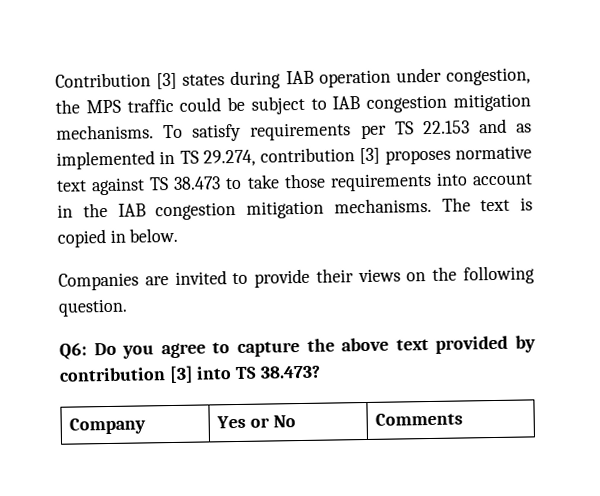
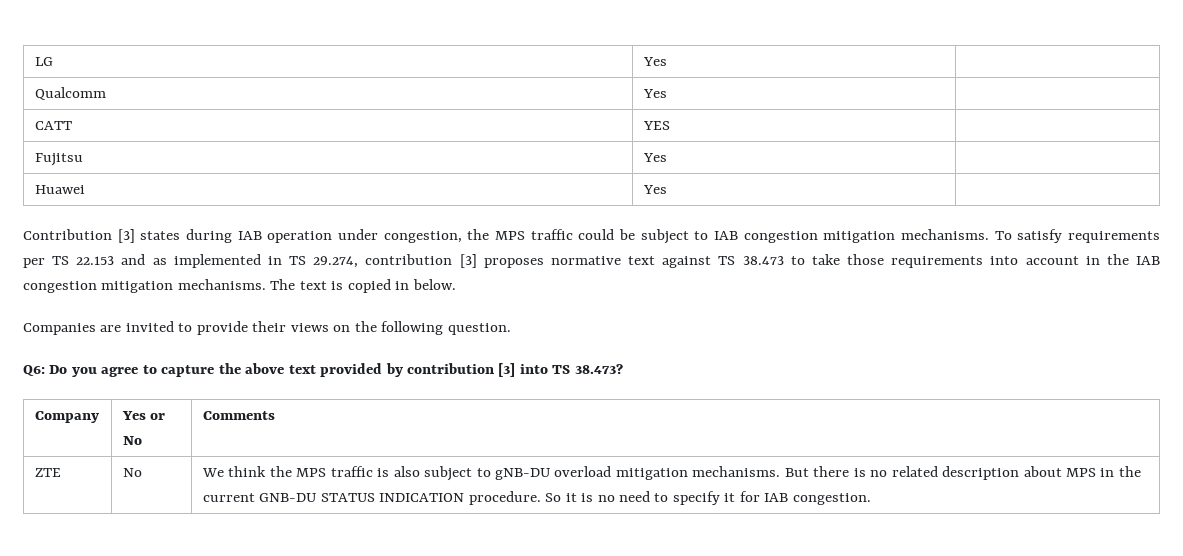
+ LG | Yes |
+ Qualcomm | Yes |
+ CATT | YES |
+ Fujitsu | Yes |
+ Huawei | Yes |
+ ZTE | No | We think the MPS traffic is also subject to gNB-DU overload mitigation mechanisms. But there is no related description about MPS in the current GNB-DU STATUS INDICATION procedure. So it is no need to specify it for IAB congestion.

